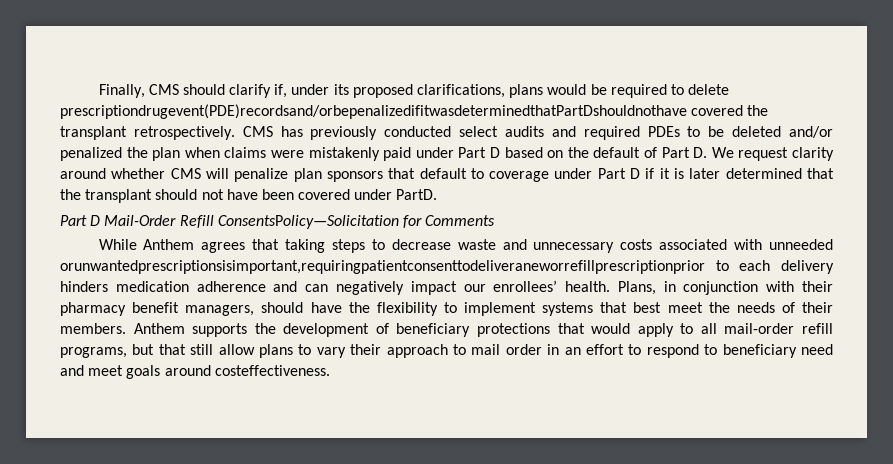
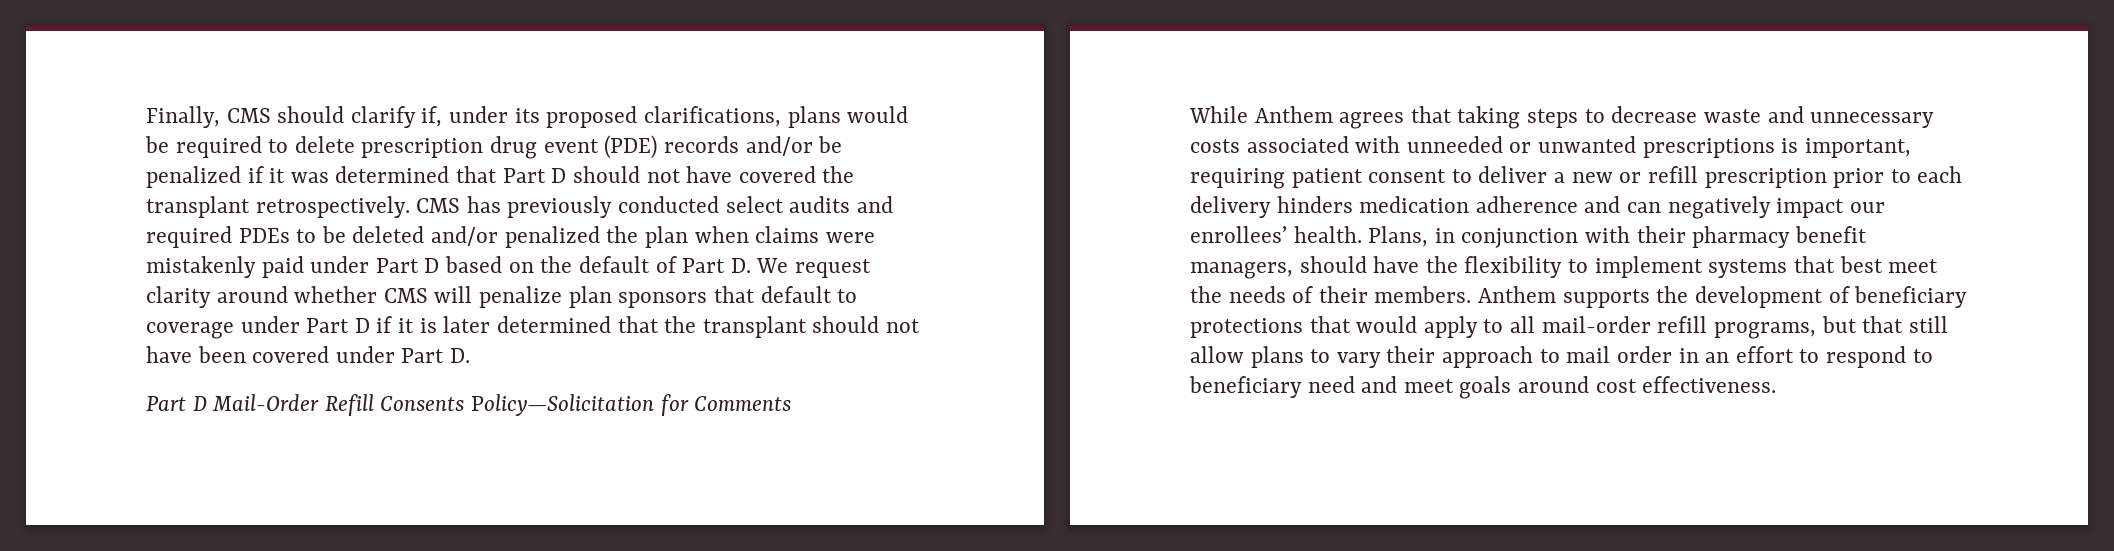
- Finally, CMS should clarify if, under its proposed clarifications, plans would be required to delete prescriptiondrugevent(PDE)recordsand/orbepenalizedifitwasdeterminedthatPartDshouldnothave covered the transplant retrospectively.
+ Finally, CMS should clarify if, under its proposed clarifications, plans would be required to delete prescription drug event (PDE) records and/or be penalized if it was determined that Part D should not have covered the transplant retrospectively.
- CMS has previously conducted select audits and required PDEs to be deleted and/or penalized the plan when claims were mistakenly paid under Part D based on the default of Part D. We request clarity around whether CMS will penalize plan sponsors that default to coverage under Part D if it is later determined that the transplant should not have been covered under PartD.
+ CMS has previously conducted select audits and required PDEs to be deleted and/or penalized the plan when claims were mistakenly paid under Part D based on the default of Part D. We request clarity around whether CMS will penalize plan sponsors that default to coverage under Part D if it is later determined that the transplant should not have been covered under Part D.
- Part D Mail-Order Refill ConsentsPolicy—Solicitation for Comments
+ Part D Mail-Order Refill Consents Policy—Solicitation for Comments
- While Anthem agrees that taking steps to decrease waste and unnecessary costs associated with unneeded orunwantedprescriptionsisimportant,requiringpatientconsenttodeliveraneworrefillprescriptionprior to each delivery hinders medication adherence and can negatively impact our enrollees’ health.
+ While Anthem agrees that taking steps to decrease waste and unnecessary costs associated with unneeded or unwanted prescriptions is important, requiring patient consent to deliver a new or refill prescription prior to each delivery hinders medication adherence and can negatively impact our enrollees’ health.
- Anthem supports the development of beneficiary protections that would apply to all mail-order refill programs, but that still allow plans to vary their approach to mail order in an effort to respond to beneficiary need and meet goals around costeffectiveness.
+ Anthem supports the development of beneficiary protections that would apply to all mail-order refill programs, but that still allow plans to vary their approach to mail order in an effort to respond to beneficiary need and meet goals around cost effectiveness.

